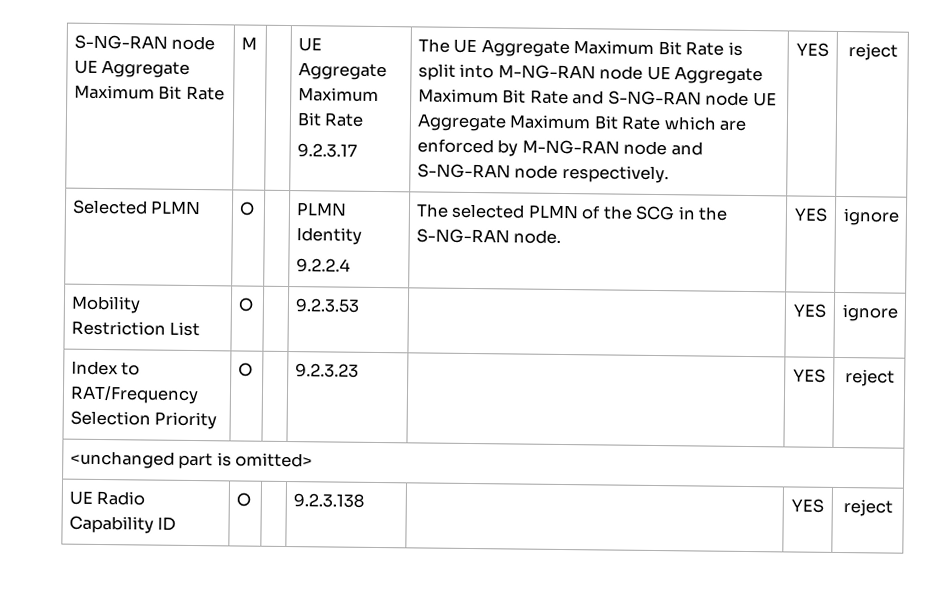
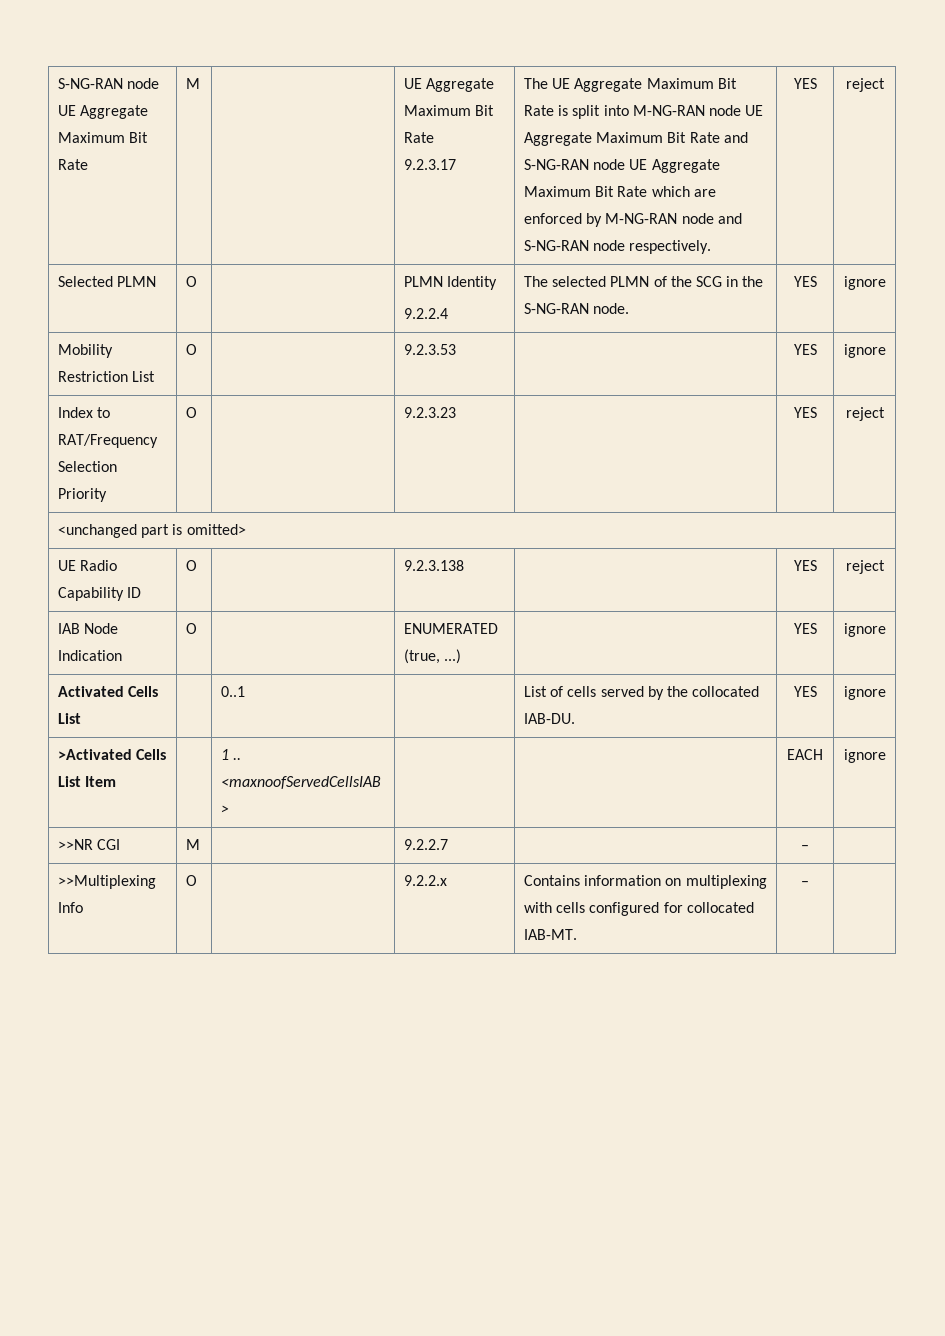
+ IAB Node Indication | O | | ENUMERATED (true, ...) | | YES | ignore
+ Activated Cells List | | 0..1 | | List of cells served by the collocated IAB-DU. | YES | ignore
+ >Activated Cells List Item | | 1 .. <maxnoofServedCellsIAB > | | | EACH | ignore
+ >>NR CGI | M | | 9.2.2.7 | | – |
+ >>Multiplexing Info | O | | 9.2.2.x | Contains information on multiplexing with cells configured for collocated IAB-MT. | – |

